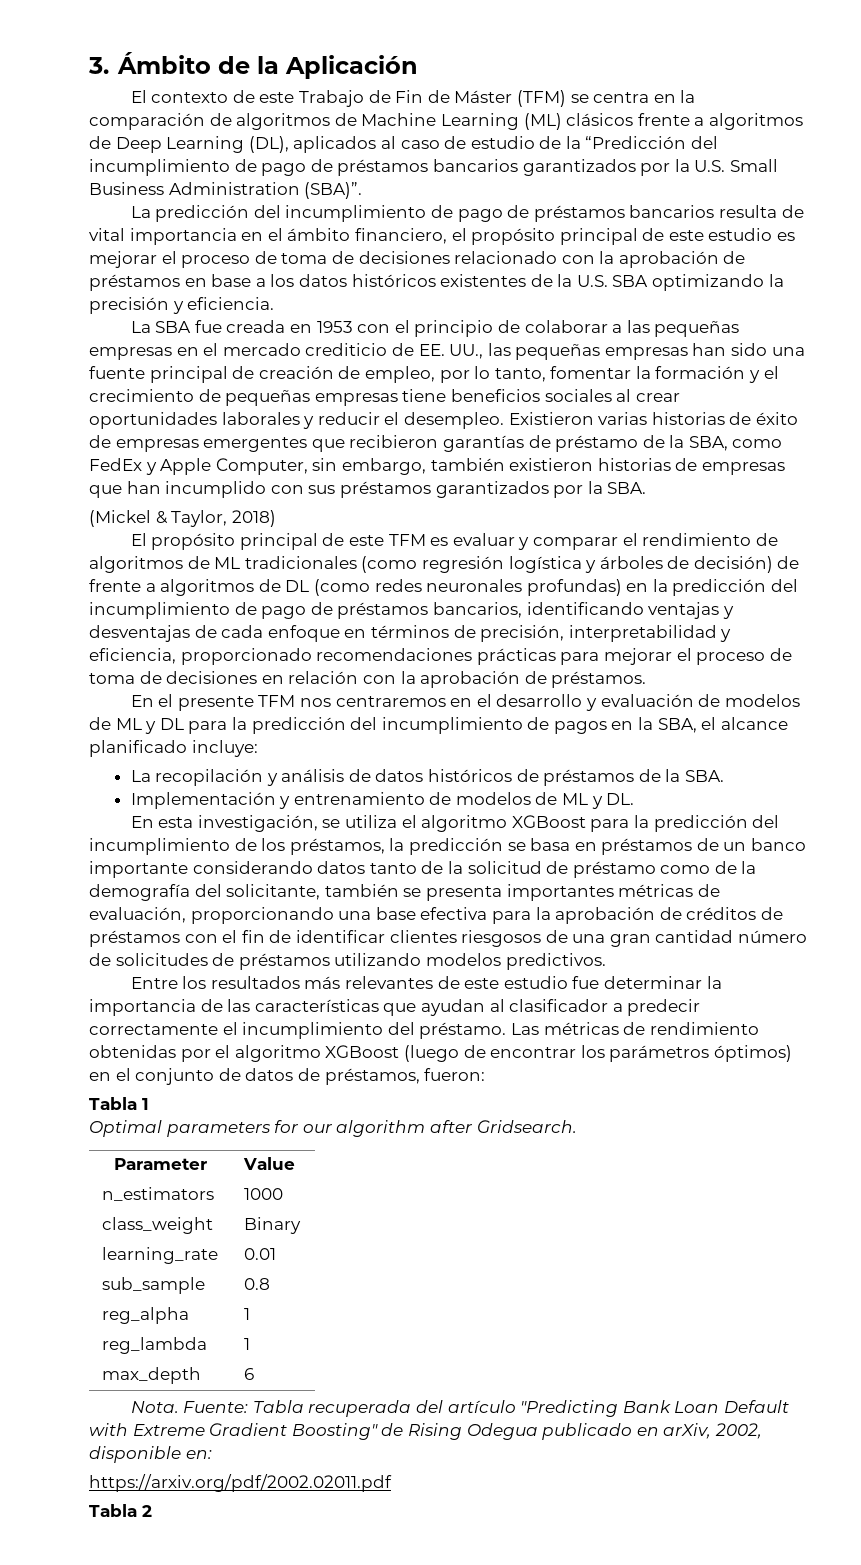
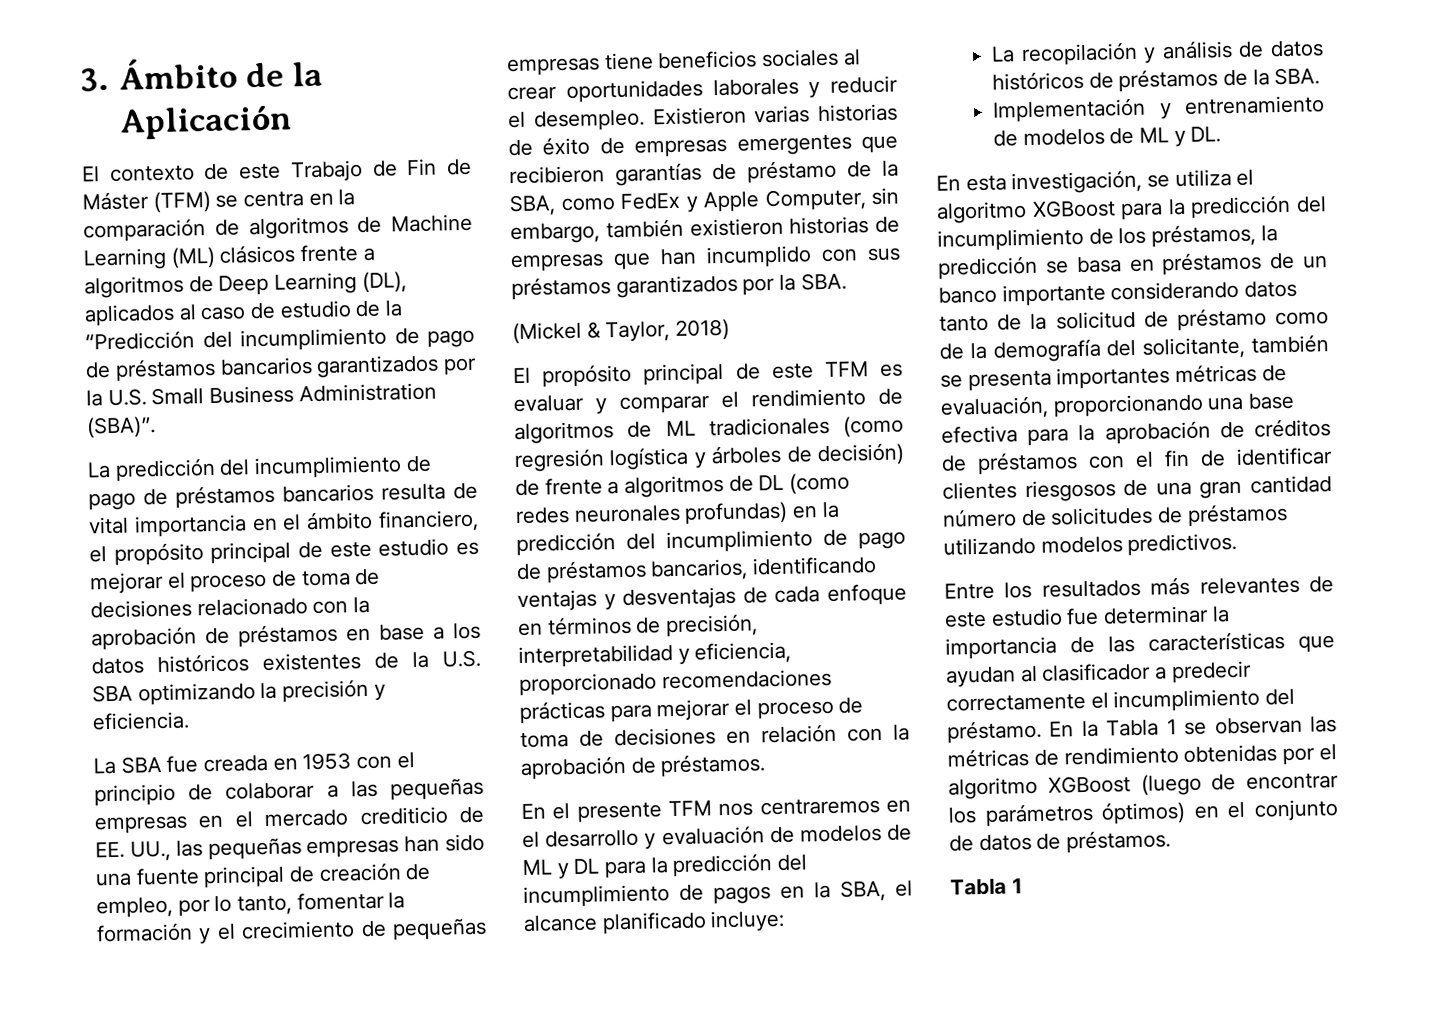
- Las métricas de rendimiento obtenidas por el algoritmo XGBoost (luego de encontrar los parámetros óptimos) en el conjunto de datos de préstamos, fueron:
+ En la Tabla 1 se observan las métricas de rendimiento obtenidas por el algoritmo XGBoost (luego de encontrar los parámetros óptimos) en el conjunto de datos de préstamos.
  Tabla 1
- Optimal parameters for our algorithm after Gridsearch.
- Parameter | Value
- n_estimators | 1000
- class_weight | Binary
- learning_rate | 0.01
- sub_sample | 0.8
- reg_alpha | 1
- reg_lambda | 1
- max_depth | 6
- Nota. Fuente: Tabla recuperada del artículo "Predicting Bank Loan Default with Extreme Gradient Boosting" de Rising Odegua publicado en arXiv, 2002, disponible en:
- https://arxiv.org/pdf/2002.02011.pdf
- Tabla 2

